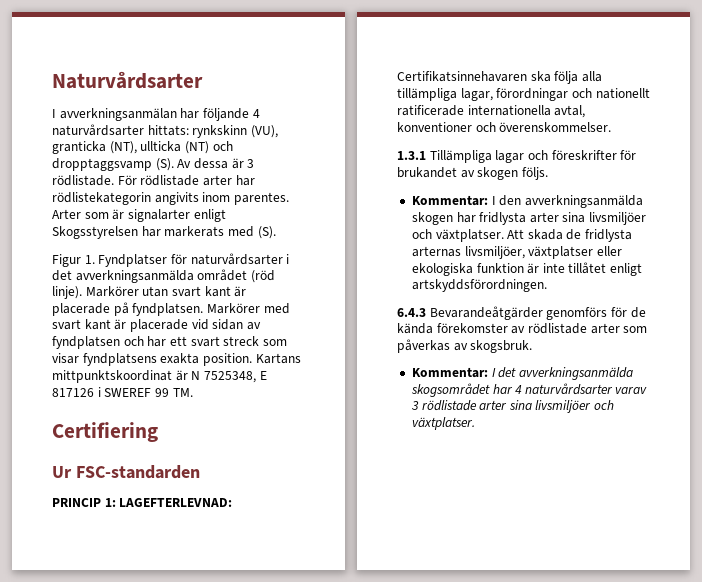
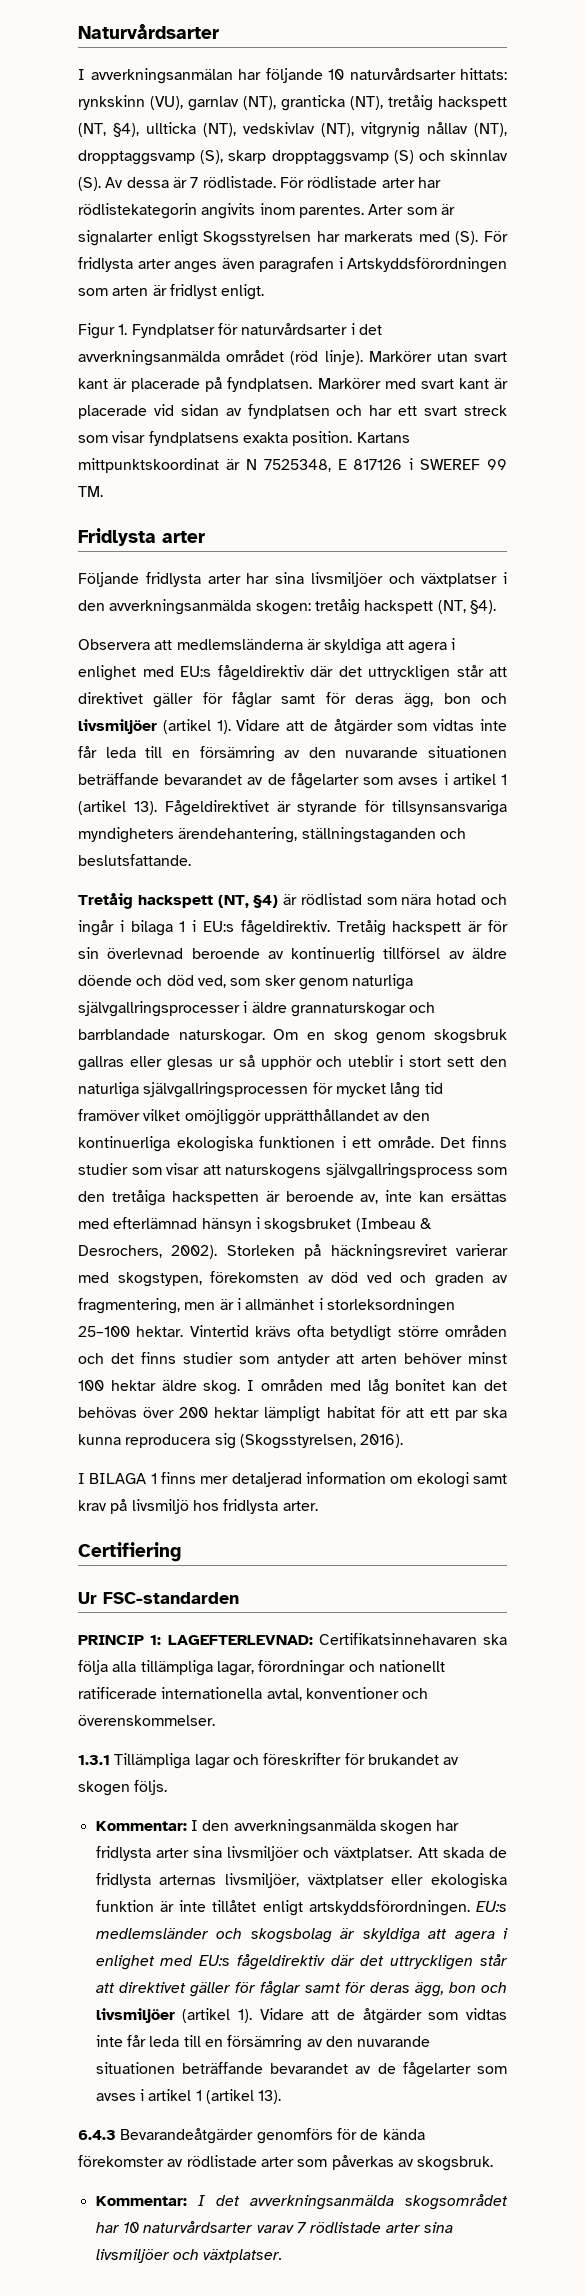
- I avverkningsanmälan har följande 4 naturvårdsarter hittats: rynkskinn (VU), granticka (NT), ullticka (NT) och dropptaggsvamp (S). Av dessa är 3 rödlistade.
+ I avverkningsanmälan har följande 10 naturvårdsarter hittats: rynkskinn (VU), garnlav (NT), granticka (NT), tretåig hackspett (NT, §4), ullticka (NT), vedskivlav (NT), vitgrynig nållav (NT), dropptaggsvamp (S), skarp dropptaggsvamp (S) och skinnlav (S). Av dessa är 7 rödlistade.
- Arter som är signalarter enligt Skogsstyrelsen har markerats med (S).
+ Arter som är signalarter enligt Skogsstyrelsen har markerats med (S). För fridlysta arter anges även paragrafen i Artskyddsförordningen som arten är fridlyst enligt.
+ Fridlysta arter
+ Följande fridlysta arter har sina livsmiljöer och växtplatser i den avverkningsanmälda skogen: tretåig hackspett (NT, §4).
+ Observera att medlemsländerna är skyldiga att agera i enlighet med EU:s fågeldirektiv där det uttryckligen står att direktivet gäller för fåglar samt för deras ägg, bon och livsmiljöer (artikel 1). Vidare att de åtgärder som vidtas inte får leda till en försämring av den nuvarande situationen beträffande bevarandet av de fågelarter som avses i artikel 1 (artikel 13). Fågeldirektivet är styrande för tillsynsansvariga myndigheters ärendehantering, ställningstaganden och beslutsfattande.
+ Tretåig hackspett (NT, §4) är rödlistad som nära hotad och ingår i bilaga 1 i EU:s fågeldirektiv. Tretåig hackspett är för sin överlevnad beroende av kontinuerlig tillförsel av äldre döende och död ved, som sker genom naturliga självgallringsprocesser i äldre grannaturskogar och barrblandade naturskogar. Om en skog genom skogsbruk gallras eller glesas ur så upphör och uteblir i stort sett den naturliga självgallringsprocessen för mycket lång tid framöver vilket omöjliggör upprätthållandet av den kontinuerliga ekologiska funktionen i ett område. Det finns studier som visar att naturskogens självgallringsprocess som den tretåiga hackspetten är beroende av, inte kan ersättas med efterlämnad hänsyn i skogsbruket (Imbeau & Desrochers, 2002). Storleken på häckningsreviret varierar med skogstypen, förekomsten av död ved och graden av fragmentering, men är i allmänhet i storleksordningen 25–100 hektar. Vintertid krävs ofta betydligt större områden och det finns studier som antyder att arten behöver minst 100 hektar äldre skog. I områden med låg bonitet kan det behövas över 200 hektar lämpligt habitat för att ett par ska kunna reproducera sig (Skogsstyrelsen, 2016).
+ I BILAGA 1 finns mer detaljerad information om ekologi samt krav på livsmiljö hos fridlysta arter.
+ EU:s medlemsländer och skogsbolag är skyldiga att agera i enlighet med EU:s fågeldirektiv där det uttryckligen står att direktivet gäller för fåglar samt för deras ägg, bon och livsmiljöer (artikel 1). Vidare att de åtgärder som vidtas inte får leda till en försämring av den nuvarande situationen beträffande bevarandet av de fågelarter som avses i artikel 1 (artikel 13).
- Kommentar: I det avverkningsanmälda skogsområdet har 4 naturvårdsarter varav 3 rödlistade arter sina livsmiljöer och växtplatser.
+ Kommentar: I det avverkningsanmälda skogsområdet har 10 naturvårdsarter varav 7 rödlistade arter sina livsmiljöer och växtplatser.

